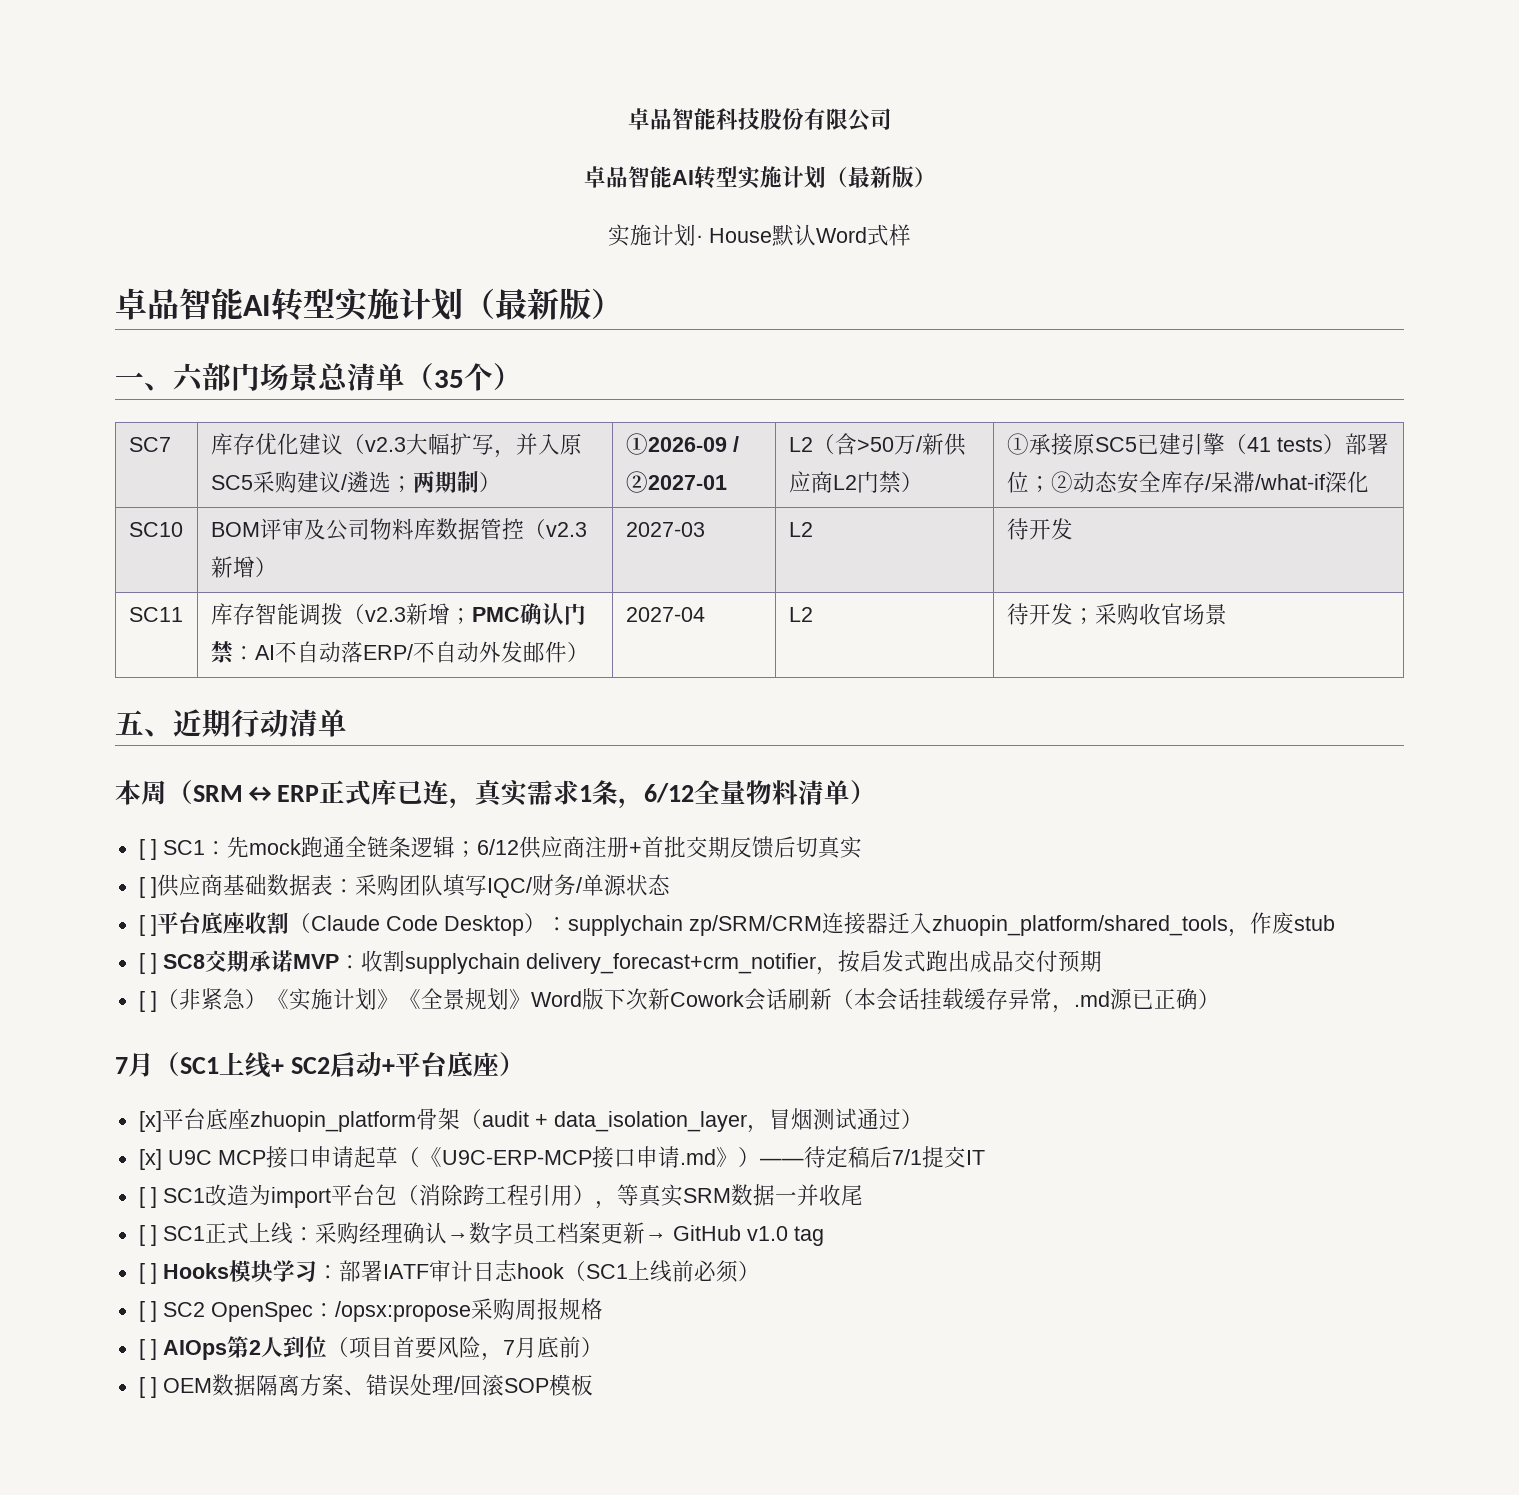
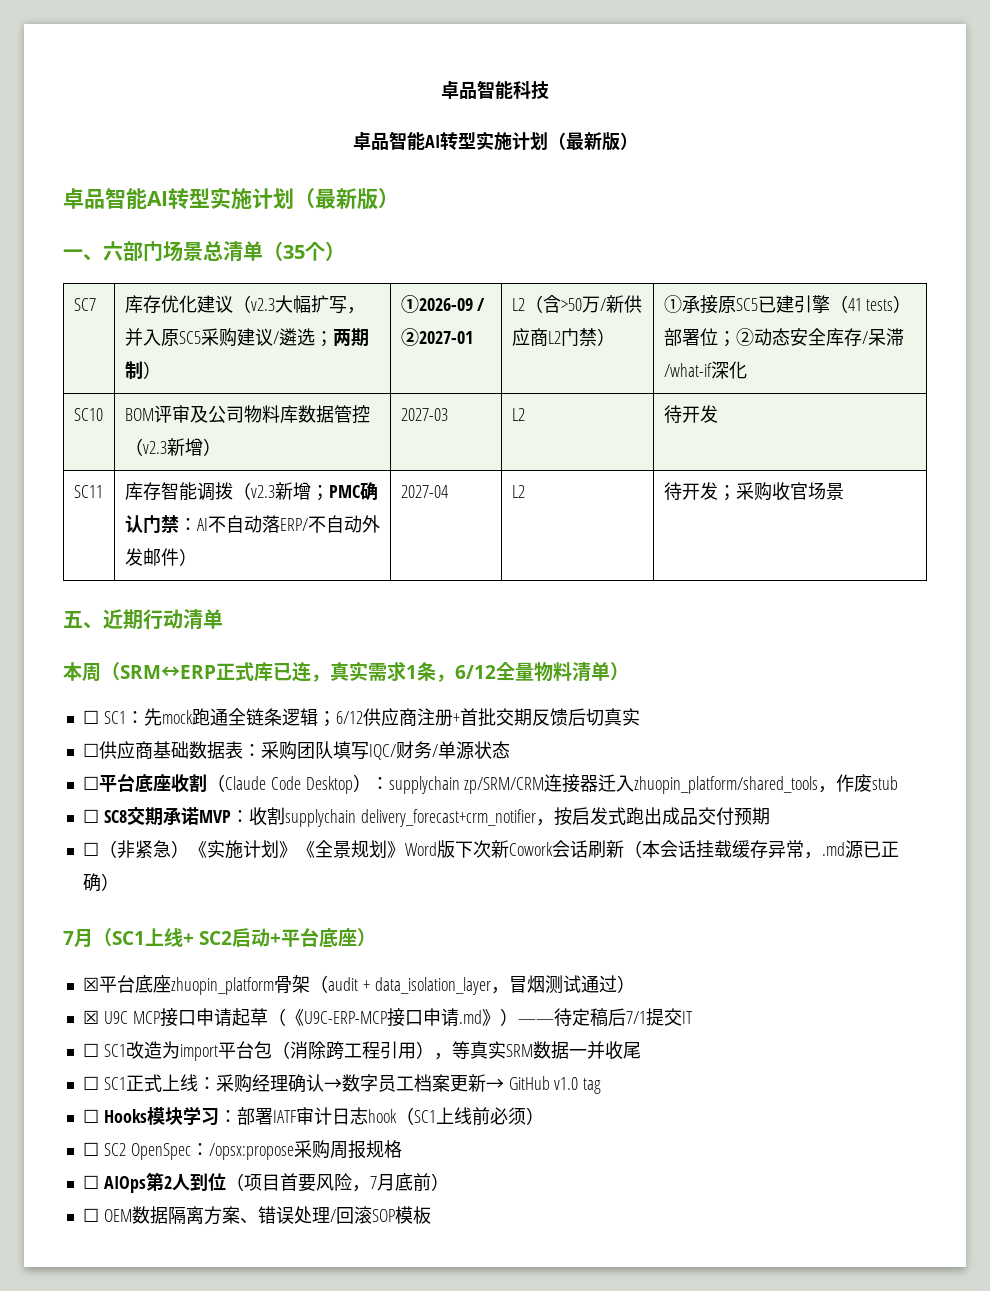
- 卓品智能科技股份有限公司
+ 卓品智能科技
  卓品智能AI转型实施计划（最新版）
- 实施计划· House默认Word式样
- [ ] SC1：先mock跑通全链条逻辑；6/12供应商注册+首批交期反馈后切真实
+ ☐ SC1：先mock跑通全链条逻辑；6/12供应商注册+首批交期反馈后切真实
- [ ]供应商基础数据表：采购团队填写IQC/财务/单源状态
+ ☐供应商基础数据表：采购团队填写IQC/财务/单源状态
- [ ]平台底座收割（Claude Code Desktop）：supplychain zp/SRM/CRM连接器迁入zhuopin_platform/shared_tools，作废stub
+ ☐平台底座收割（Claude Code Desktop）：supplychain zp/SRM/CRM连接器迁入zhuopin_platform/shared_tools，作废stub
- [ ] SC8交期承诺MVP：收割supplychain delivery_forecast+crm_notifier，按启发式跑出成品交付预期
+ ☐ SC8交期承诺MVP：收割supplychain delivery_forecast+crm_notifier，按启发式跑出成品交付预期
- [ ]（非紧急）《实施计划》《全景规划》Word版下次新Cowork会话刷新（本会话挂载缓存异常，.md源已正确）
+ ☐（非紧急）《实施计划》《全景规划》Word版下次新Cowork会话刷新（本会话挂载缓存异常，.md源已正确）
- [x]平台底座zhuopin_platform骨架（audit + data_isolation_layer，冒烟测试通过）
+ ☒平台底座zhuopin_platform骨架（audit + data_isolation_layer，冒烟测试通过）
- [x] U9C MCP接口申请起草（《U9C-ERP-MCP接口申请.md》）——待定稿后7/1提交IT
+ ☒ U9C MCP接口申请起草（《U9C-ERP-MCP接口申请.md》）——待定稿后7/1提交IT
- [ ] SC1改造为import平台包（消除跨工程引用），等真实SRM数据一并收尾
+ ☐ SC1改造为import平台包（消除跨工程引用），等真实SRM数据一并收尾
- [ ] SC1正式上线：采购经理确认→数字员工档案更新→ GitHub v1.0 tag
+ ☐ SC1正式上线：采购经理确认→数字员工档案更新→ GitHub v1.0 tag
- [ ] Hooks模块学习：部署IATF审计日志hook（SC1上线前必须）
+ ☐ Hooks模块学习：部署IATF审计日志hook（SC1上线前必须）
- [ ] SC2 OpenSpec：/opsx:propose采购周报规格
+ ☐ SC2 OpenSpec：/opsx:propose采购周报规格
- [ ] AIOps第2人到位（项目首要风险，7月底前）
+ ☐ AIOps第2人到位（项目首要风险，7月底前）
- [ ] OEM数据隔离方案、错误处理/回滚SOP模板
+ ☐ OEM数据隔离方案、错误处理/回滚SOP模板

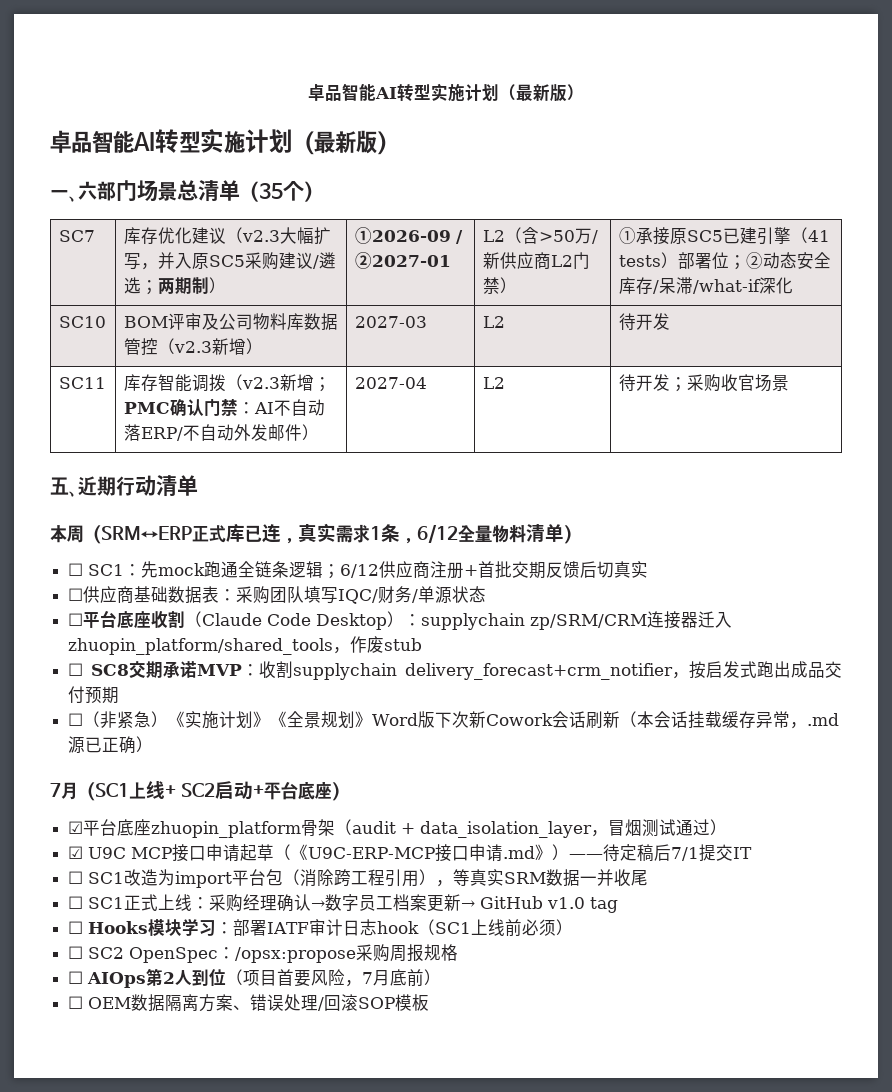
- 卓品智能科技
- ☒平台底座zhuopin_platform骨架（audit + data_isolation_layer，冒烟测试通过）
+ ☑平台底座zhuopin_platform骨架（audit + data_isolation_layer，冒烟测试通过）
- ☒ U9C MCP接口申请起草（《U9C-ERP-MCP接口申请.md》）——待定稿后7/1提交IT
+ ☑ U9C MCP接口申请起草（《U9C-ERP-MCP接口申请.md》）——待定稿后7/1提交IT

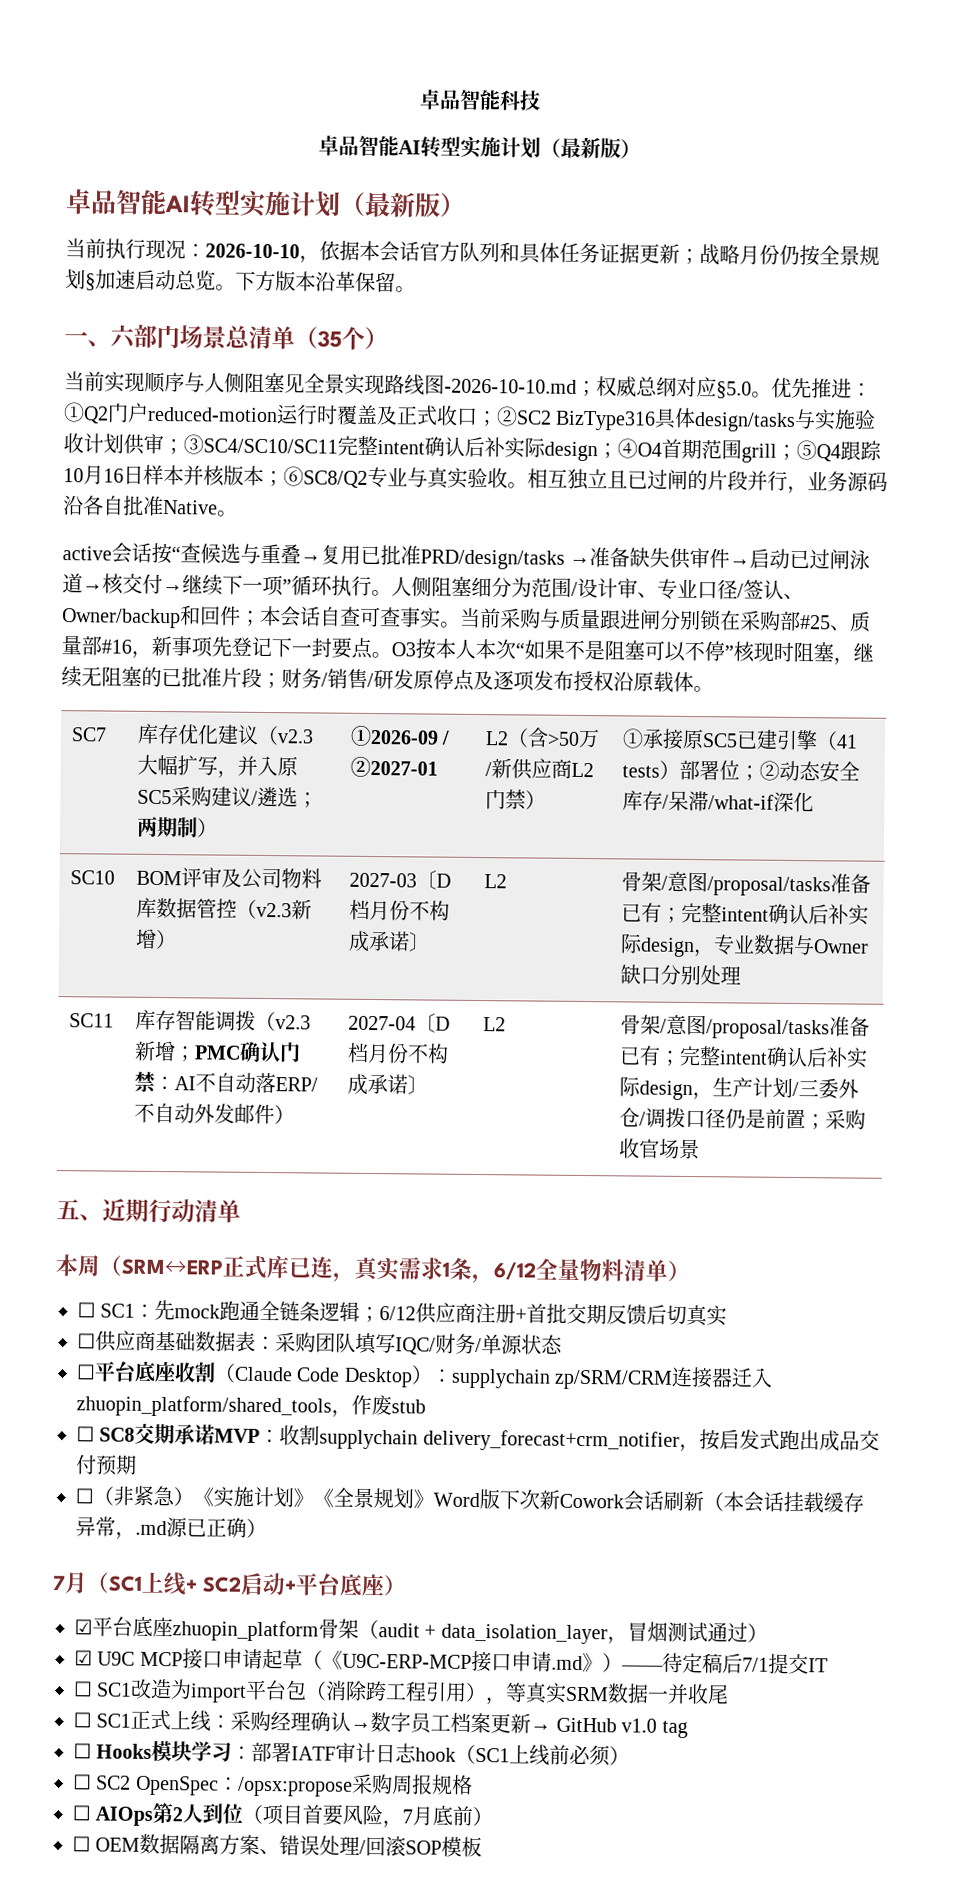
+ 卓品智能科技
+ 当前执行现况：2026-10-10，依据本会话官方队列和具体任务证据更新；战略月份仍按全景规划§加速启动总览。下方版本沿革保留。
+ 当前实现顺序与人侧阻塞见全景实现路线图-2026-10-10.md；权威总纲对应§5.0。优先推进：①Q2门户reduced-motion运行时覆盖及正式收口；②SC2 BizType316具体design/tasks与实施验收计划供审；③SC4/SC10/SC11完整intent确认后补实际design；④O4首期范围grill；⑤Q4跟踪10月16日样本并核版本；⑥SC8/Q2专业与真实验收。相互独立且已过闸的片段并行，业务源码沿各自批准Native。
+ active会话按“查候选与重叠→复用已批准PRD/design/tasks →准备缺失供审件→启动已过闸泳道→核交付→继续下一项”循环执行。人侧阻塞细分为范围/设计审、专业口径/签认、Owner/backup和回件；本会话自查可查事实。当前采购与质量跟进闸分别锁在采购部#25、质量部#16，新事项先登记下一封要点。O3按本人本次“如果不是阻塞可以不停”核现时阻塞，继续无阻塞的已批准片段；财务/销售/研发原停点及逐项发布授权沿原载体。
- SC10 | BOM评审及公司物料库数据管控（v2.3新增） | 2027-03 | L2 | 待开发
+ SC10 | BOM评审及公司物料库数据管控（v2.3新增） | 2027-03〔D档月份不构成承诺〕 | L2 | 骨架/意图/proposal/tasks准备已有；完整intent确认后补实际design，专业数据与Owner缺口分别处理
- 2027-04 | L2 | 待开发；采购收官场景
+ 2027-04〔D档月份不构成承诺〕 | L2 | 骨架/意图/proposal/tasks准备已有；完整intent确认后补实际design，生产计划/三委外仓/调拨口径仍是前置；采购收官场景

